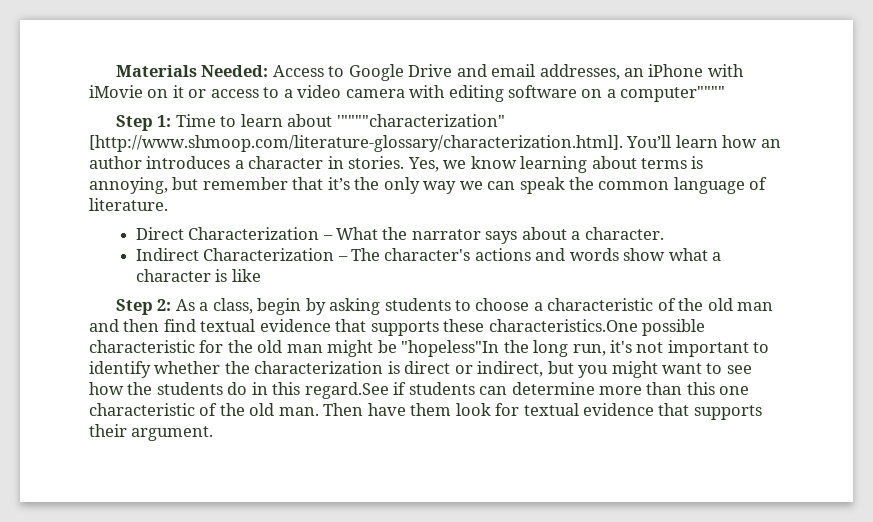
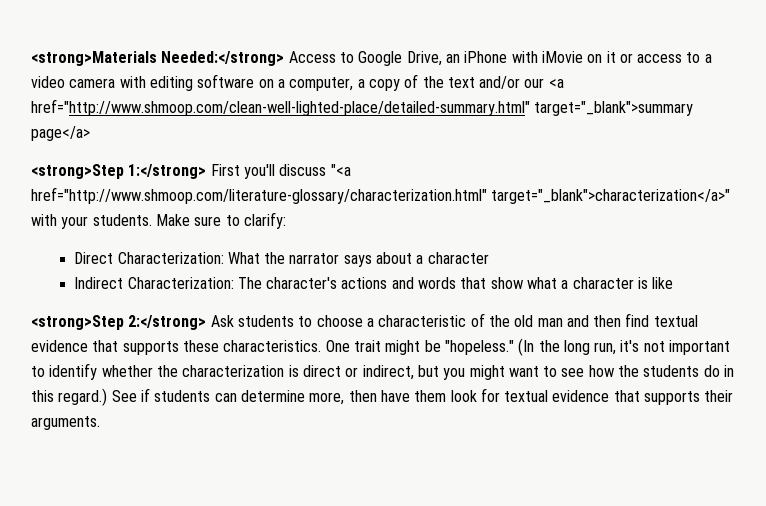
- Materials Needed: Access to Google Drive and email addresses, an iPhone with iMovie on it or access to a video camera with editing software on a computer""""
- Step 1: Time to learn about '""""characterization" [http://www.shmoop.com/literature-glossary/characterization.html]. You’ll learn how an author introduces a character in stories. Yes, we know learning about terms is annoying, but remember that it’s the only way we can speak the common language of literature.
+ <strong>Materials Needed:</strong> Access to Google Drive, an iPhone with iMovie on it or access to a video camera with editing software on a computer, a copy of the text and/or our <a href="http://www.shmoop.com/clean-well-lighted-place/detailed-summary.html" target="_blank">summary page</a>
+ <strong>Step 1:</strong> First you'll discuss "<a href="http://www.shmoop.com/literature-glossary/characterization.html" target="_blank">characterization</a>" with your students. Make sure to clarify:
- Direct Characterization – What the narrator says about a character.
+ Direct Characterization: What the narrator says about a character
- Indirect Characterization – The character's actions and words show what a character is like
+ Indirect Characterization: The character's actions and words that show what a character is like
- Step 2: As a class, begin by asking students to choose a characteristic of the old man and then find textual evidence that supports these characteristics.One possible characteristic for the old man might be "hopeless"In the long run, it's not important to identify whether the characterization is direct or indirect, but you might want to see how the students do in this regard.See if students can determine more than this one characteristic of the old man. Then have them look for textual evidence that supports their argument.
+ <strong>Step 2:</strong> Ask students to choose a characteristic of the old man and then find textual evidence that supports these characteristics. One trait might be "hopeless." (In the long run, it's not important to identify whether the characterization is direct or indirect, but you might want to see how the students do in this regard.) See if students can determine more, then have them look for textual evidence that supports their arguments.

